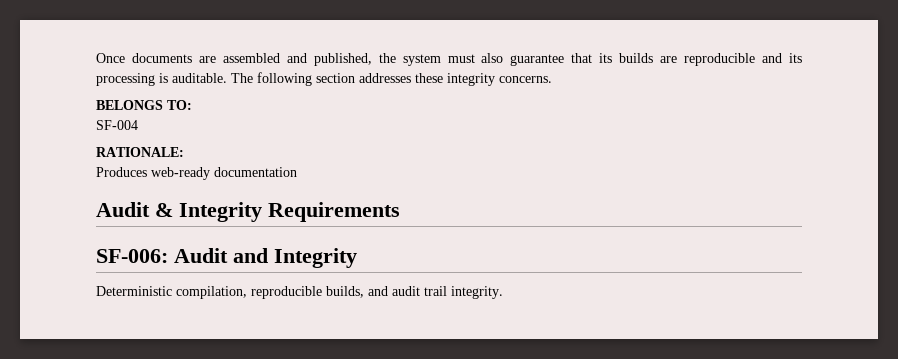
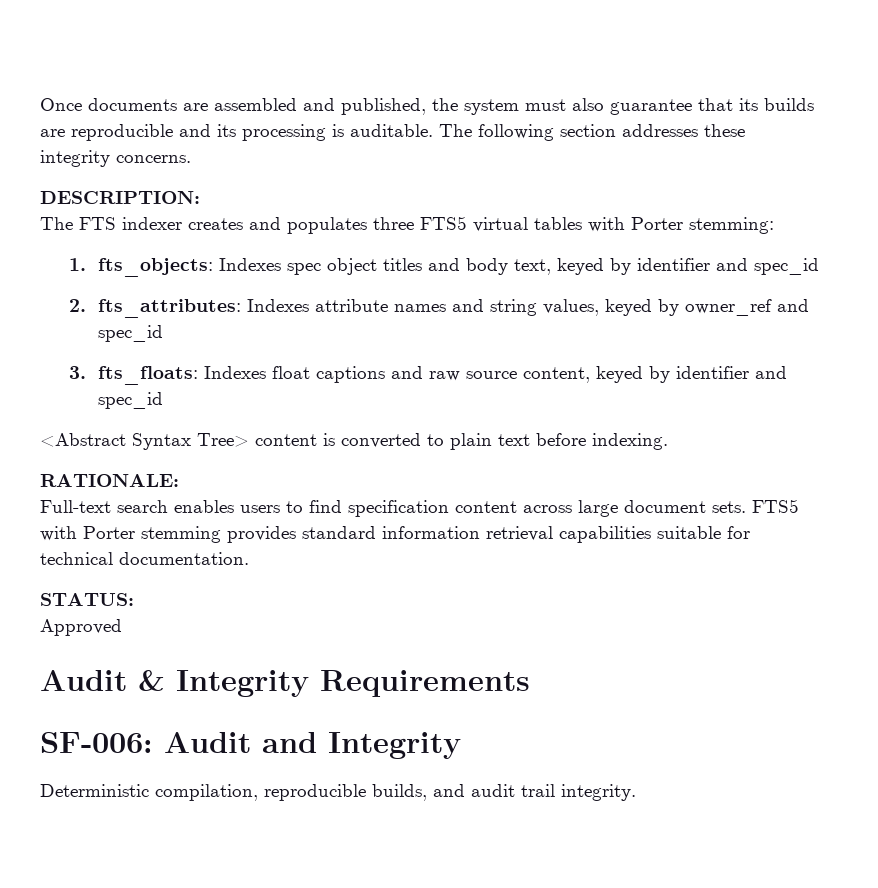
- BELONGS TO:
- SF-004
+ DESCRIPTION:
+ The FTS indexer creates and populates three FTS5 virtual tables with Porter stemming:
+ 1. fts_objects: Indexes spec object titles and body text, keyed by identifier and spec_id
+ 2. fts_attributes: Indexes attribute names and string values, keyed by owner_ref and spec_id
+ 3. fts_floats: Indexes float captions and raw source content, keyed by identifier and spec_id
+ <Abstract Syntax Tree> content is converted to plain text before indexing.
  RATIONALE:
- Produces web-ready documentation
+ Full-text search enables users to find specification content across large document sets. FTS5 with Porter stemming provides standard information retrieval capabilities suitable for technical documentation.
+ STATUS:
+ Approved

